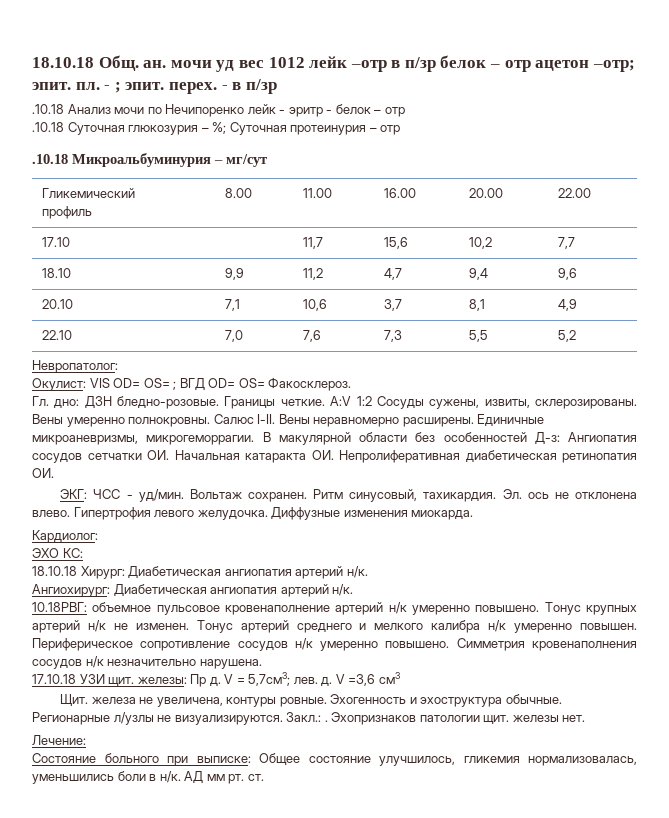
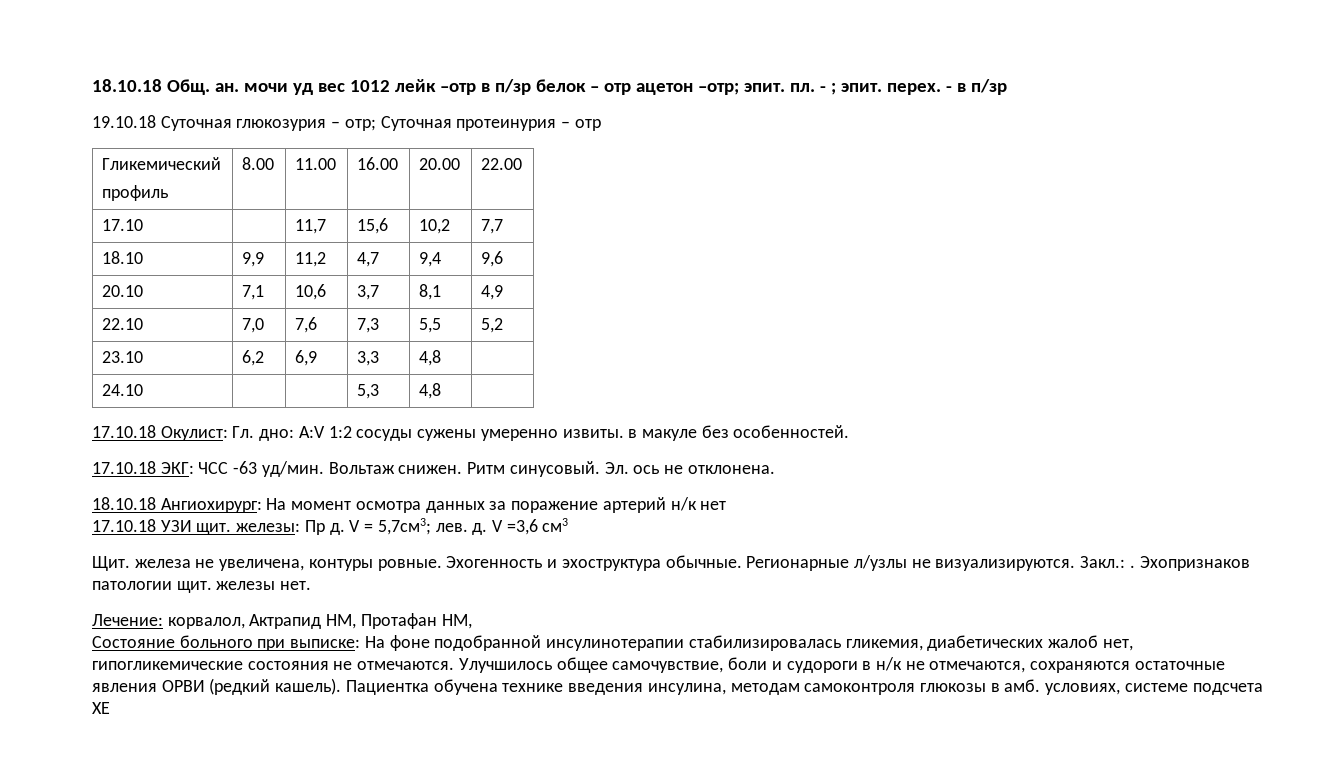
- .10.18 Анализ мочи по Нечипоренко лейк - эритр - белок – отр
- .10.18 Суточная глюкозурия – %; Суточная протеинурия – отр
+ 19.10.18 Суточная глюкозурия – отр; Суточная протеинурия – отр
- .10.18 Микроальбуминурия – мг/сут
- Невропатолог:
- Окулист: VIS OD= OS= ; ВГД OD= OS= Факосклероз.
- Гл. дно: ДЗН бледно-розовые. Границы четкие. А:V 1:2 Сосуды сужены, извиты, склерозированы. Вены умеренно полнокровны. Салюс I-II. Вены неравномерно расширены. Единичные микроаневризмы, микрогеморрагии. В макулярной области без особенностей Д-з: Ангиопатия сосудов сетчатки ОИ. Начальная катаракта ОИ. Непролиферативная диабетическая ретинопатия ОИ.
- ЭКГ: ЧСС - уд/мин.
+ 23.10 | 6,2 | 6,9 | 3,3 | 4,8 |
+ 24.10 | | | 5,3 | 4,8 |
+ 17.10.18 Окулист: Гл. дно: А:V 1:2 сосуды сужены умеренно извиты. в макуле без особенностей.
+ 17.10.18 ЭКГ: ЧСС -63 уд/мин.
- Вольтаж сохранен. Ритм синусовый, тахикардия. Эл. ось не отклонена влево. Гипертрофия левого желудочка. Диффузные изменения миокарда.
- Кардиолог:
- ЭХО КС:
- 18.10.18 Хирург: Диабетическая ангиопатия артерий н/к.
- Ангиохирург: Диабетическая ангиопатия артерий н/к.
- 10.18РВГ: объемное пульсовое кровенаполнение артерий н/к умеренно повышено. Тонус крупных артерий н/к не изменен. Тонус артерий среднего и мелкого калибра н/к умеренно повышен. Периферическое сопротивление сосудов н/к умеренно повышено. Симметрия кровенаполнения сосудов н/к незначительно нарушена.
+ Вольтаж снижен. Ритм синусовый. Эл. ось не отклонена.
+ 18.10.18 Ангиохирург: На момент осмотра данных за поражение артерий н/к нет
- Лечение:
+ Лечение: корвалол, Актрапид НМ, Протафан НМ,
- Состояние больного при выписке: Общее состояние улучшилось, гликемия нормализовалась, уменьшились боли в н/к. АД мм рт. ст.
+ Состояние больного при выписке: На фоне подобранной инсулинотерапии стабилизировалась гликемия, диабетических жалоб нет, гипогликемические состояния не отмечаются. Улучшилось общее самочувствие, боли и судороги в н/к не отмечаются, сохраняются остаточные явления ОРВИ (редкий кашель). Пациентка обучена технике введения инсулина, методам самоконтроля глюкозы в амб. условиях, системе подсчета ХЕ

